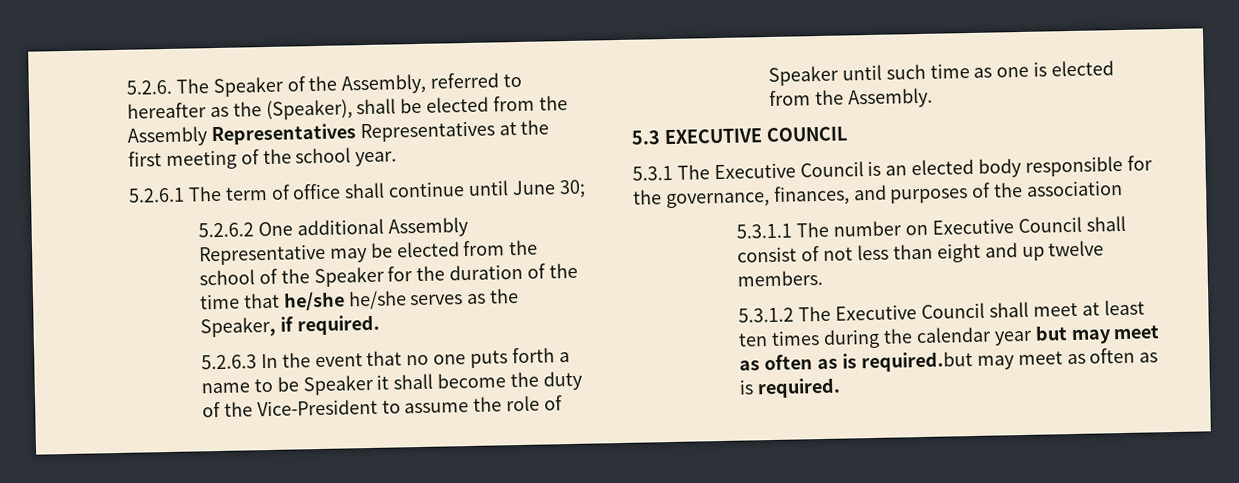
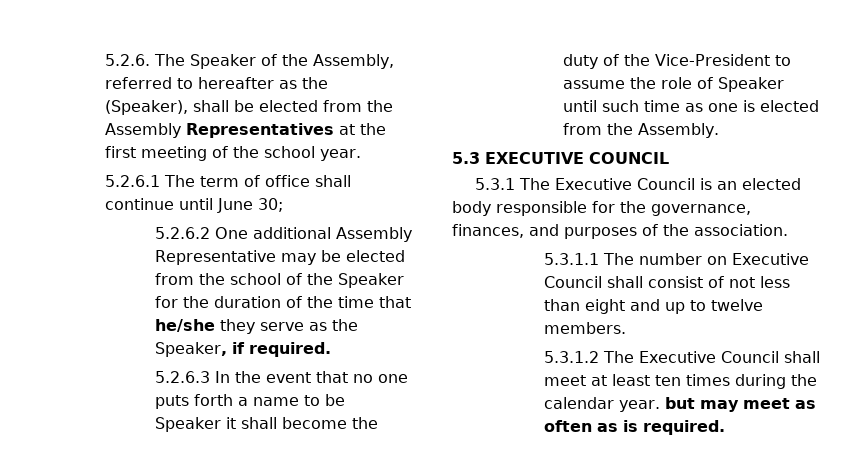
- 5.2.6. The Speaker of the Assembly, referred to hereafter as the (Speaker), shall be elected from the Assembly Representatives Representatives at the first meeting of the school year.
+ 5.2.6. The Speaker of the Assembly, referred to hereafter as the (Speaker), shall be elected from the Assembly Representatives at the first meeting of the school year.
- 5.2.6.2 One additional Assembly Representative may be elected from the school of the Speaker for the duration of the time that he/she he/she serves as the Speaker, if required.
+ 5.2.6.2 One additional Assembly Representative may be elected from the school of the Speaker for the duration of the time that he/she they serve as the Speaker, if required.
- 5.3.1 The Executive Council is an elected body responsible for the governance, finances, and purposes of the association
+ 5.3.1 The Executive Council is an elected body responsible for the governance, finances, and purposes of the association.
- 5.3.1.1 The number on Executive Council shall consist of not less than eight and up twelve members.
+ 5.3.1.1 The number on Executive Council shall consist of not less than eight and up to twelve members.
- 5.3.1.2 The Executive Council shall meet at least ten times during the calendar year but may meet as often as is required.but may meet as often as is required.
+ 5.3.1.2 The Executive Council shall meet at least ten times during the calendar year. but may meet as often as is required.

